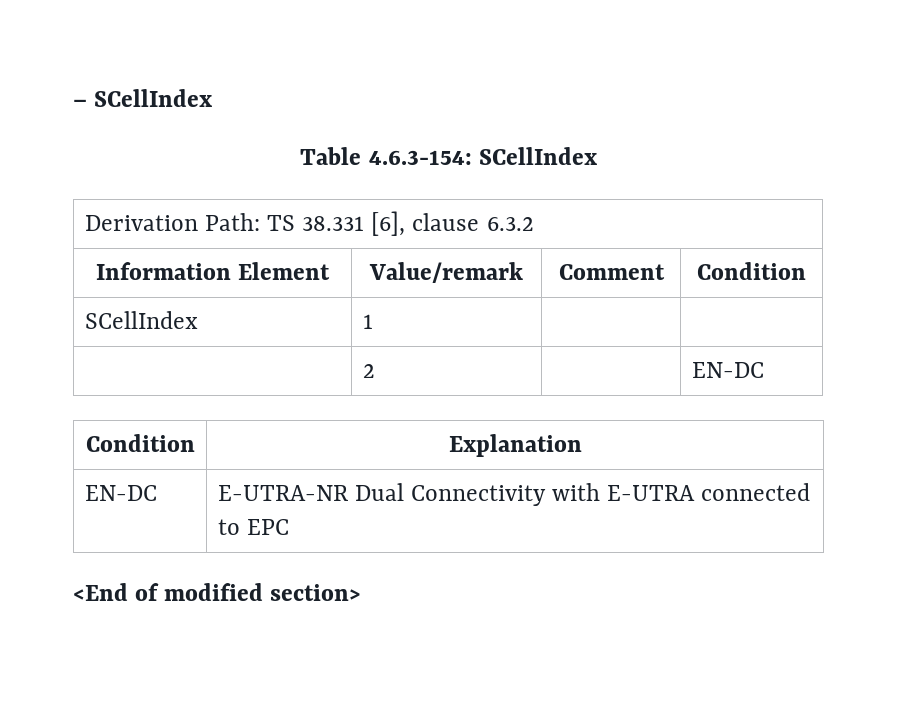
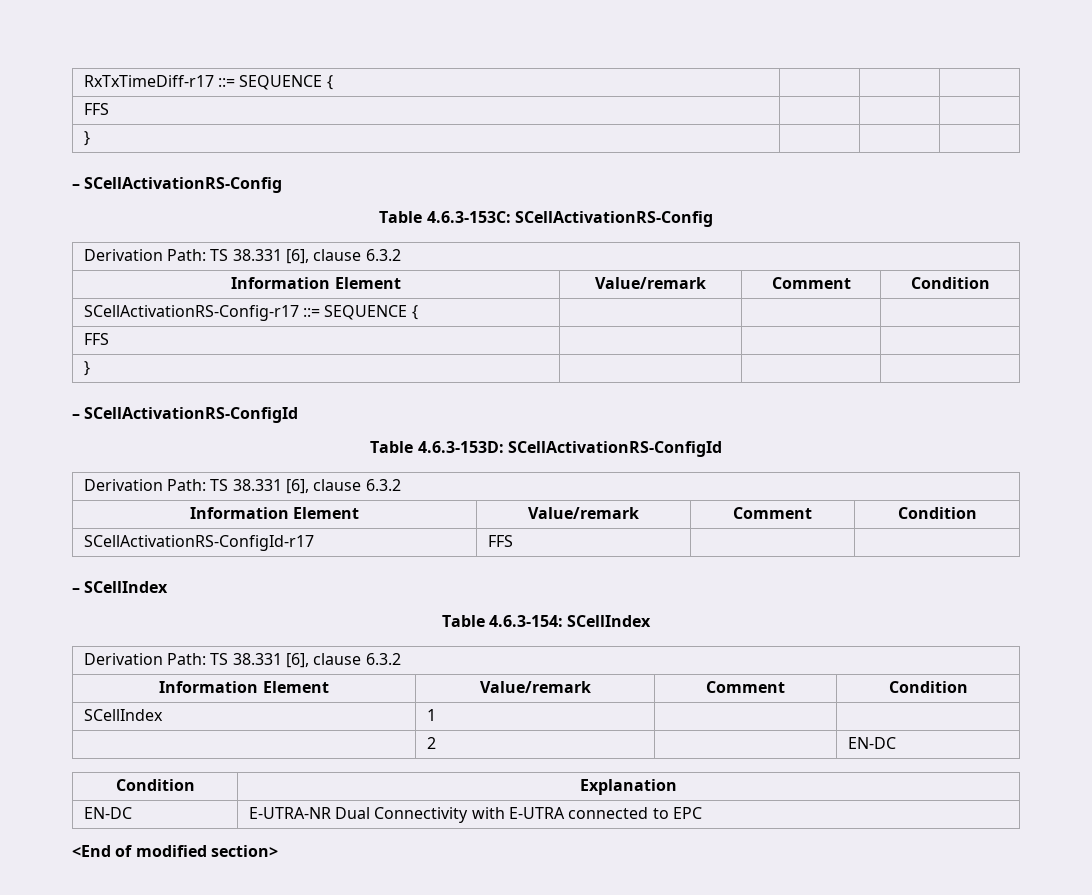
+ RxTxTimeDiff-r17 ::= SEQUENCE { | | |
+ FFS | | |
+ } | | |
+ – SCellActivationRS-Config
+ Table 4.6.3-153C: SCellActivationRS-Config
+ Derivation Path: TS 38.331 [6], clause 6.3.2
+ Information Element | Value/remark | Comment | Condition
+ SCellActivationRS-Config-r17 ::= SEQUENCE { | | |
+ FFS | | |
+ } | | |
+ – SCellActivationRS-ConfigId
+ Table 4.6.3-153D: SCellActivationRS-ConfigId
+ Derivation Path: TS 38.331 [6], clause 6.3.2
+ Information Element | Value/remark | Comment | Condition
+ SCellActivationRS-ConfigId-r17 | FFS | |

